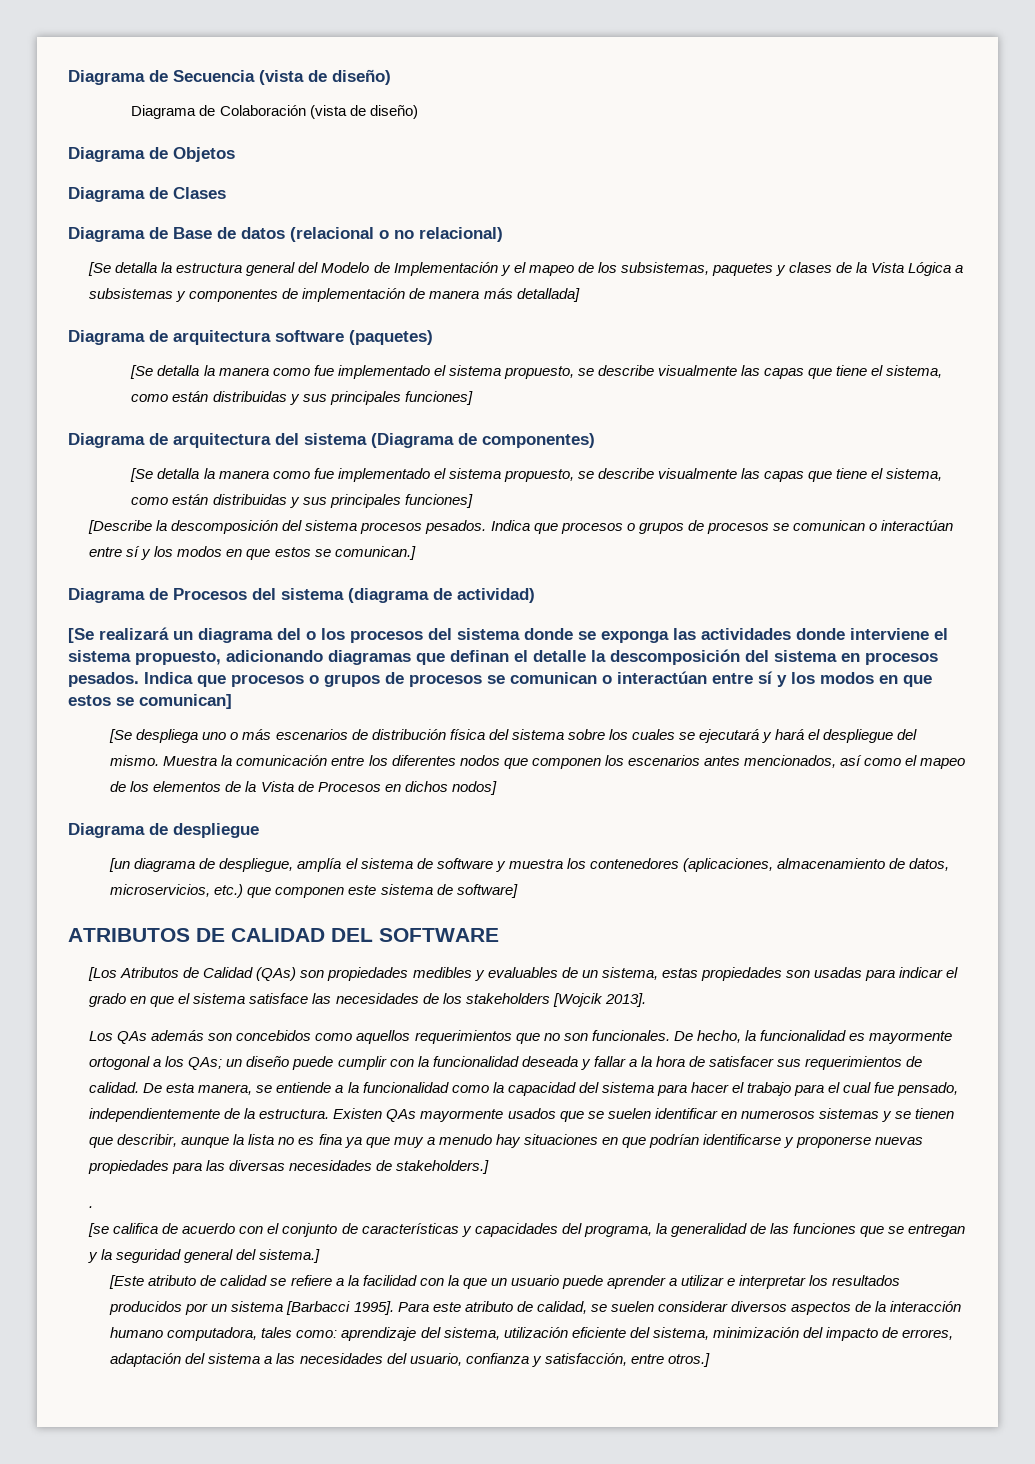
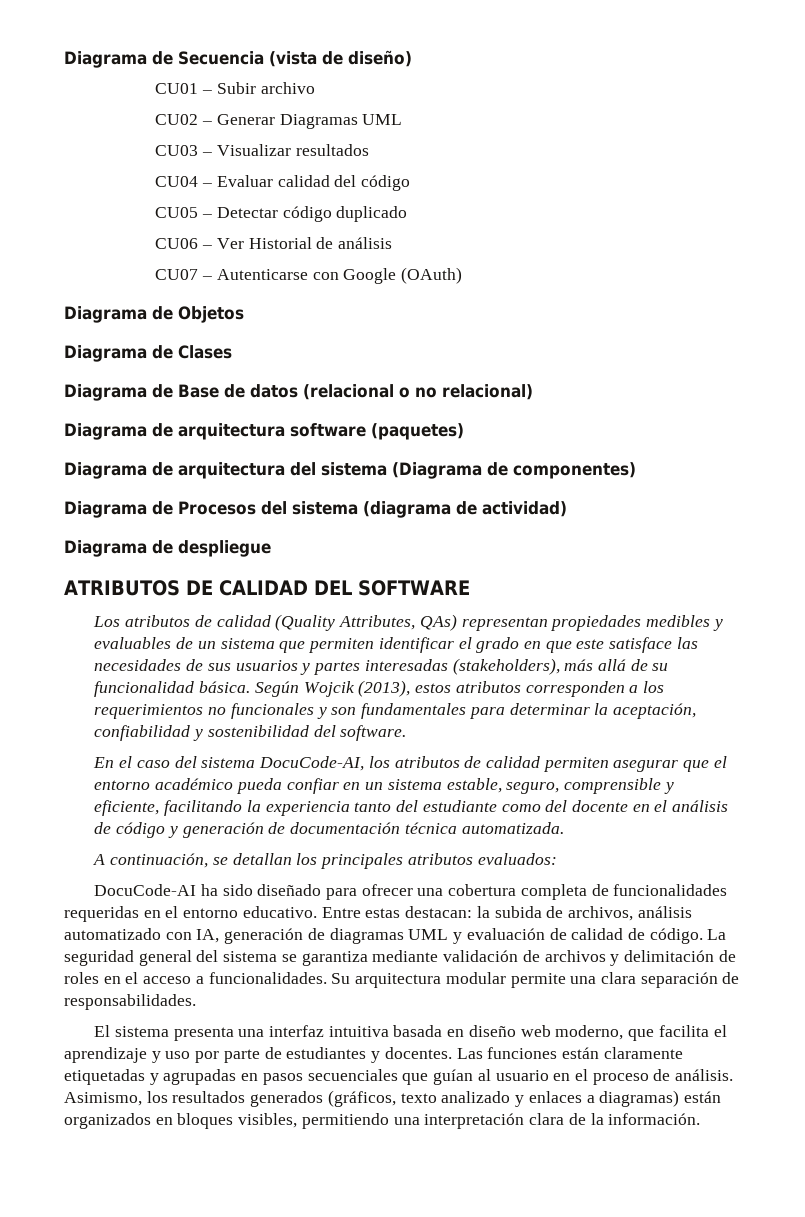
- Diagrama de Colaboración (vista de diseño)
+ CU01 – Subir archivo
+ CU02 – Generar Diagramas UML
+ CU03 – Visualizar resultados
+ CU04 – Evaluar calidad del código
+ CU05 – Detectar código duplicado
+ CU06 – Ver Historial de análisis
+ CU07 – Autenticarse con Google (OAuth)
- [Se detalla la estructura general del Modelo de Implementación y el mapeo de los subsistemas, paquetes y clases de la Vista Lógica a subsistemas y componentes de implementación de manera más detallada]
  Diagrama de arquitectura software (paquetes)
- [Se detalla la manera como fue implementado el sistema propuesto, se describe visualmente las capas que tiene el sistema, como están distribuidas y sus principales funciones]
  Diagrama de arquitectura del sistema (Diagrama de componentes)
- [Se detalla la manera como fue implementado el sistema propuesto, se describe visualmente las capas que tiene el sistema, como están distribuidas y sus principales funciones]
- [Describe la descomposición del sistema procesos pesados. Indica que procesos o grupos de procesos se comunican o interactúan entre sí y los modos en que estos se comunican.]
- [Se realizará un diagrama del o los procesos del sistema donde se exponga las actividades donde interviene el sistema propuesto, adicionando diagramas que definan el detalle la descomposición del sistema en procesos pesados. Indica que procesos o grupos de procesos se comunican o interactúan entre sí y los modos en que estos se comunican]
- [Se despliega uno o más escenarios de distribución física del sistema sobre los cuales se ejecutará y hará el despliegue del mismo. Muestra la comunicación entre los diferentes nodos que componen los escenarios antes mencionados, así como el mapeo de los elementos de la Vista de Procesos en dichos nodos]
  Diagrama de despliegue
- [un diagrama de despliegue, amplía el sistema de software y muestra los contenedores (aplicaciones, almacenamiento de datos, microservicios, etc.) que componen este sistema de software]
- [Los Atributos de Calidad (QAs) son propiedades medibles y evaluables de un sistema, estas propiedades son usadas para indicar el grado en que el sistema satisface las necesidades de los stakeholders [Wojcik 2013].
- Los QAs además son concebidos como aquellos requerimientos que no son funcionales. De hecho, la funcionalidad es mayormente ortogonal a los QAs; un diseño puede cumplir con la funcionalidad deseada y fallar a la hora de satisfacer sus requerimientos de calidad. De esta manera, se entiende a la funcionalidad como la capacidad del sistema para hacer el trabajo para el cual fue pensado, independientemente de la estructura. Existen QAs mayormente usados que se suelen identificar en numerosos sistemas y se tienen que describir, aunque la lista no es fina ya que muy a menudo hay situaciones en que podrían identificarse y proponerse nuevas propiedades para las diversas necesidades de stakeholders.]
- .
- [se califica de acuerdo con el conjunto de características y capacidades del programa, la generalidad de las funciones que se entregan y la seguridad general del sistema.]
- [Este atributo de calidad se refiere a la facilidad con la que un usuario puede aprender a utilizar e interpretar los resultados producidos por un sistema [Barbacci 1995]. Para este atributo de calidad, se suelen considerar diversos aspectos de la interacción humano computadora, tales como: aprendizaje del sistema, utilización eficiente del sistema, minimización del impacto de errores, adaptación del sistema a las necesidades del usuario, confianza y satisfacción, entre otros.]
+ Los atributos de calidad (Quality Attributes, QAs) representan propiedades medibles y evaluables de un sistema que permiten identificar el grado en que este satisface las necesidades de sus usuarios y partes interesadas (stakeholders), más allá de su funcionalidad básica. Según Wojcik (2013), estos atributos corresponden a los requerimientos no funcionales y son fundamentales para determinar la aceptación, confiabilidad y sostenibilidad del software.
+ En el caso del sistema DocuCode-AI, los atributos de calidad permiten asegurar que el entorno académico pueda confiar en un sistema estable, seguro, comprensible y eficiente, facilitando la experiencia tanto del estudiante como del docente en el análisis de código y generación de documentación técnica automatizada.
+ A continuación, se detallan los principales atributos evaluados:
+ DocuCode-AI ha sido diseñado para ofrecer una cobertura completa de funcionalidades requeridas en el entorno educativo. Entre estas destacan: la subida de archivos, análisis automatizado con IA, generación de diagramas UML y evaluación de calidad de código. La seguridad general del sistema se garantiza mediante validación de archivos y delimitación de roles en el acceso a funcionalidades. Su arquitectura modular permite una clara separación de responsabilidades.
+ El sistema presenta una interfaz intuitiva basada en diseño web moderno, que facilita el aprendizaje y uso por parte de estudiantes y docentes. Las funciones están claramente etiquetadas y agrupadas en pasos secuenciales que guían al usuario en el proceso de análisis. Asimismo, los resultados generados (gráficos, texto analizado y enlaces a diagramas) están organizados en bloques visibles, permitiendo una interpretación clara de la información.

